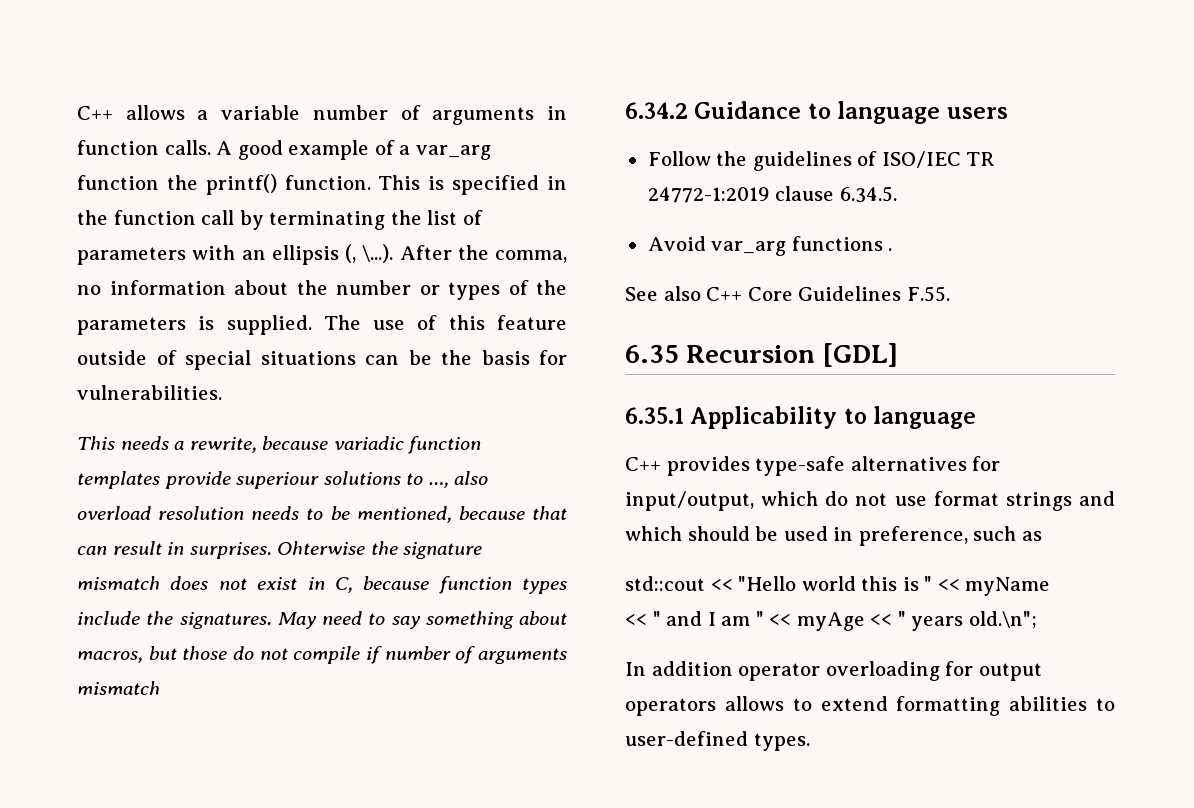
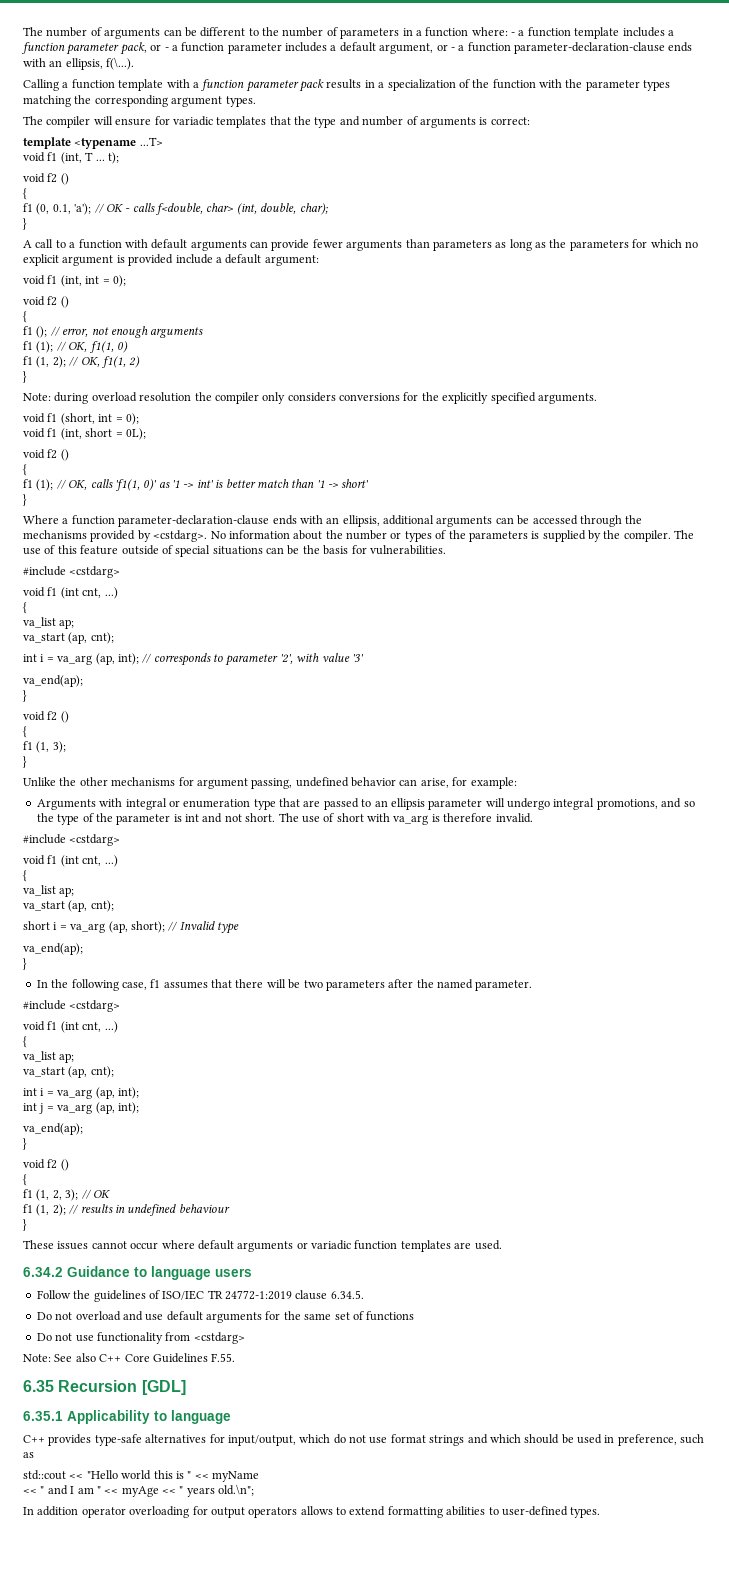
- C++ allows a variable number of arguments in function calls. A good example of a var_arg function the printf() function. This is specified in the function call by terminating the list of parameters with an ellipsis (, \...). After the comma, no information about the number or types of the parameters is supplied.
+ The number of arguments can be different to the number of parameters in a function where: - a function template includes a function parameter pack, or - a function parameter includes a default argument, or - a function parameter-declaration-clause ends with an ellipsis, f(\...).
+ Calling a function template with a function parameter pack results in a specialization of the function with the parameter types matching the corresponding argument types.
+ The compiler will ensure for variadic templates that the type and number of arguments is correct:
+ template <typename ...T>
+ void f1 (int, T ... t);
+ void f2 ()
+ {
+ f1 (0, 0.1, 'a'); // OK - calls f<double, char> (int, double, char);
+ }
+ A call to a function with default arguments can provide fewer arguments than parameters as long as the parameters for which no explicit argument is provided include a default argument:
+ void f1 (int, int = 0);
+ void f2 ()
+ {
+ f1 (); // error, not enough arguments
+ f1 (1); // OK, f1(1, 0)
+ f1 (1, 2); // OK, f1(1, 2)
+ }
+ Note: during overload resolution the compiler only considers conversions for the explicitly specified arguments.
+ void f1 (short, int = 0);
+ void f1 (int, short = 0L);
+ void f2 ()
+ {
+ f1 (1); // OK, calls 'f1(1, 0)' as '1 -> int' is better match than '1 -> short'
+ }
+ Where a function parameter-declaration-clause ends with an ellipsis, additional arguments can be accessed through the mechanisms provided by <cstdarg>. No information about the number or types of the parameters is supplied by the compiler.
  The use of this feature outside of special situations can be the basis for vulnerabilities.
- This needs a rewrite, because variadic function templates provide superiour solutions to …, also overload resolution needs to be mentioned, because that can result in surprises. Ohterwise the signature mismatch does not exist in C, because function types include the signatures. May need to say something about macros, but those do not compile if number of arguments mismatch
+ #include <cstdarg>
+ void f1 (int cnt, ...)
+ {
+ va_list ap;
+ va_start (ap, cnt);
+ int i = va_arg (ap, int); // corresponds to parameter '2', with value '3'
+ va_end(ap);
+ }
+ void f2 ()
+ {
+ f1 (1, 3);
+ }
+ Unlike the other mechanisms for argument passing, undefined behavior can arise, for example:
+ Arguments with integral or enumeration type that are passed to an ellipsis parameter will undergo integral promotions, and so the type of the parameter is int and not short. The use of short with va_arg is therefore invalid.
+ #include <cstdarg>
+ void f1 (int cnt, ...)
+ {
+ va_list ap;
+ va_start (ap, cnt);
+ short i = va_arg (ap, short); // Invalid type
+ va_end(ap);
+ }
+ In the following case, f1 assumes that there will be two parameters after the named parameter.
+ #include <cstdarg>
+ void f1 (int cnt, ...)
+ {
+ va_list ap;
+ va_start (ap, cnt);
+ int i = va_arg (ap, int);
+ int j = va_arg (ap, int);
+ va_end(ap);
+ }
+ void f2 ()
+ {
+ f1 (1, 2, 3); // OK
+ f1 (1, 2); // results in undefined behaviour
+ }
+ These issues cannot occur where default arguments or variadic function templates are used.
- Avoid var_arg functions .
- See also C++ Core Guidelines F.55.
+ Do not overload and use default arguments for the same set of functions
+ Do not use functionality from <cstdarg>
+ Note: See also C++ Core Guidelines F.55.

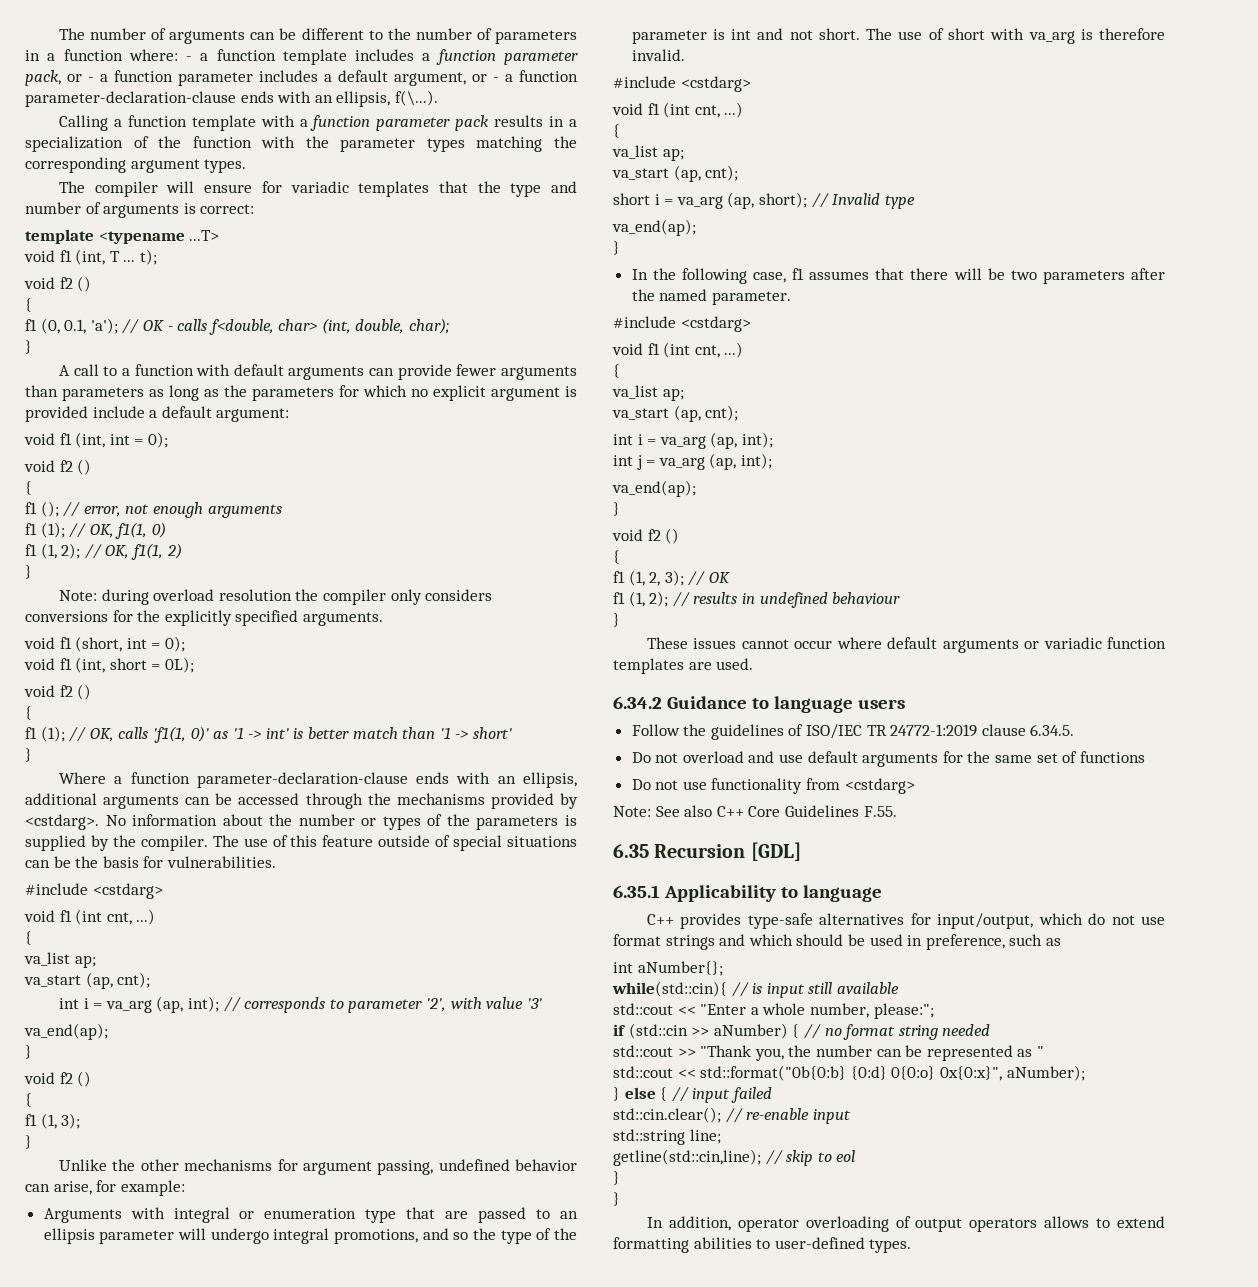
- std::cout << "Hello world this is " << myName
- << " and I am " << myAge << " years old.\n";
- In addition operator overloading for output operators allows to extend formatting abilities to user-defined types.
+ int aNumber{};
+ while(std::cin){ // is input still available
+ std::cout << "Enter a whole number, please:";
+ if (std::cin >> aNumber) { // no format string needed
+ std::cout >> "Thank you, the number can be represented as "
+ std::cout << std::format("0b{0:b} {0:d} 0{0:o} 0x{0:x}", aNumber);
+ } else { // input failed
+ std::cin.clear(); // re-enable input
+ std::string line;
+ getline(std::cin,line); // skip to eol
+ }
+ }
+ In addition, operator overloading of output operators allows to extend formatting abilities to user-defined types.

